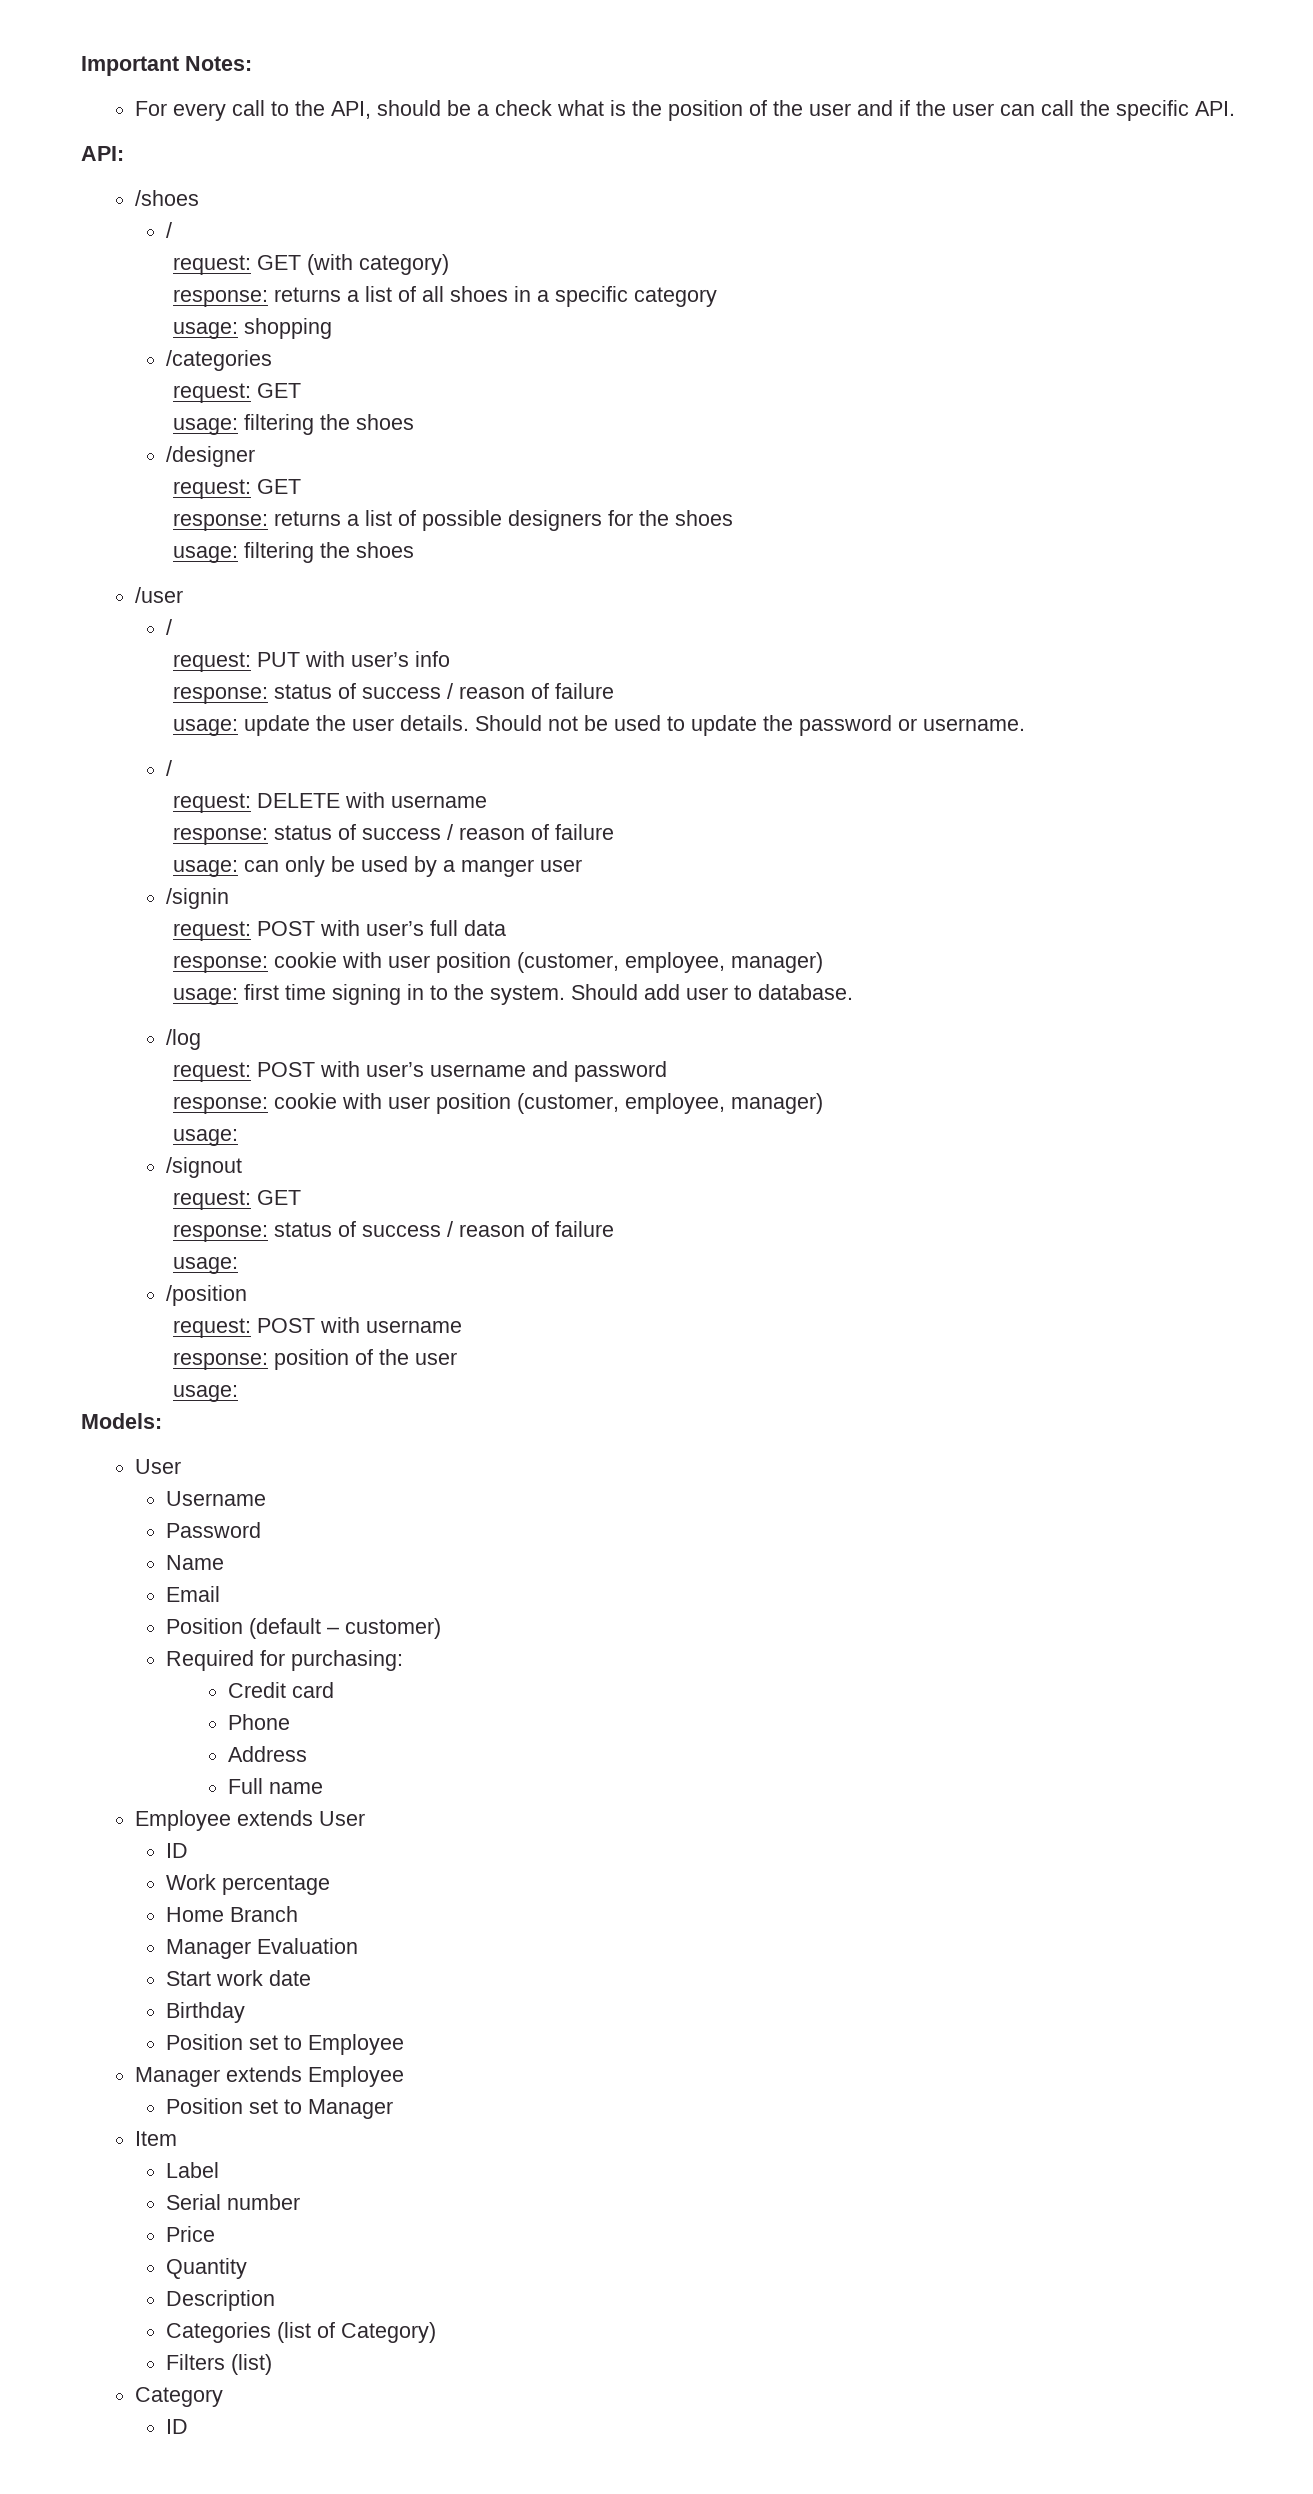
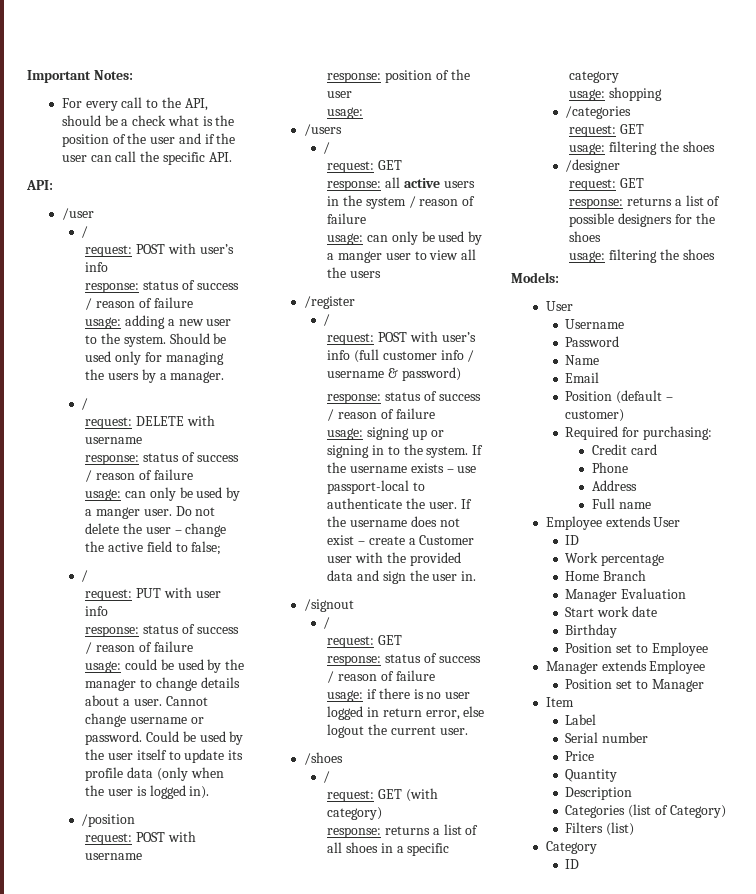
+ /user
+ /
+ request: POST with user’s info
+ response: status of success / reason of failure
+ usage: adding a new user to the system. Should be used only for managing the users by a manager.
+ /
+ request: DELETE with username
+ response: status of success / reason of failure
+ usage: can only be used by a manger user. Do not delete the user – change the active field to false;
+ /
+ request: PUT with user info
+ response: status of success / reason of failure
+ usage: could be used by the manager to change details about a user. Cannot change username or password. Could be used by the user itself to update its profile data (only when the user is logged in).
+ /position
+ request: POST with username
+ response: position of the user
+ usage:
+ /users
+ /
+ request: GET
+ response: all active users in the system / reason of failure
+ usage: can only be used by a manger user to view all the users
+ /register
+ /
+ request: POST with user’s info (full customer info / username & password)
+ response: status of success / reason of failure
+ usage: signing up or signing in to the system. If the username exists – use passport-local to authenticate the user. If the username does not exist – create a Customer user with the provided data and sign the user in.
+ /signout
+ /
+ request: GET
+ response: status of success / reason of failure
+ usage: if there is no user logged in return error, else logout the current user.
- /user
- /
- request: PUT with user’s info
- response: status of success / reason of failure
- usage: update the user details. Should not be used to update the password or username.
- /
- request: DELETE with username
- response: status of success / reason of failure
- usage: can only be used by a manger user
- /signin
- request: POST with user’s full data
- response: cookie with user position (customer, employee, manager)
- usage: first time signing in to the system. Should add user to database.
- /log
- request: POST with user’s username and password
- response: cookie with user position (customer, employee, manager)
- usage:
- /signout
- request: GET
- response: status of success / reason of failure
- usage:
- /position
- request: POST with username
- response: position of the user
- usage:

